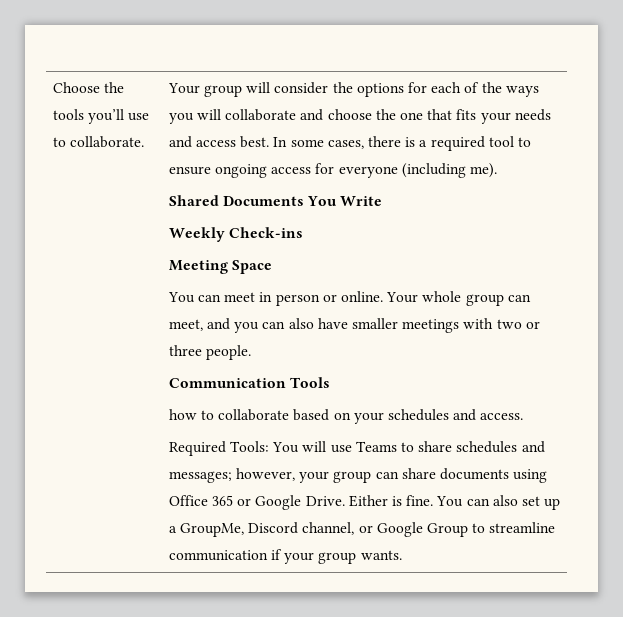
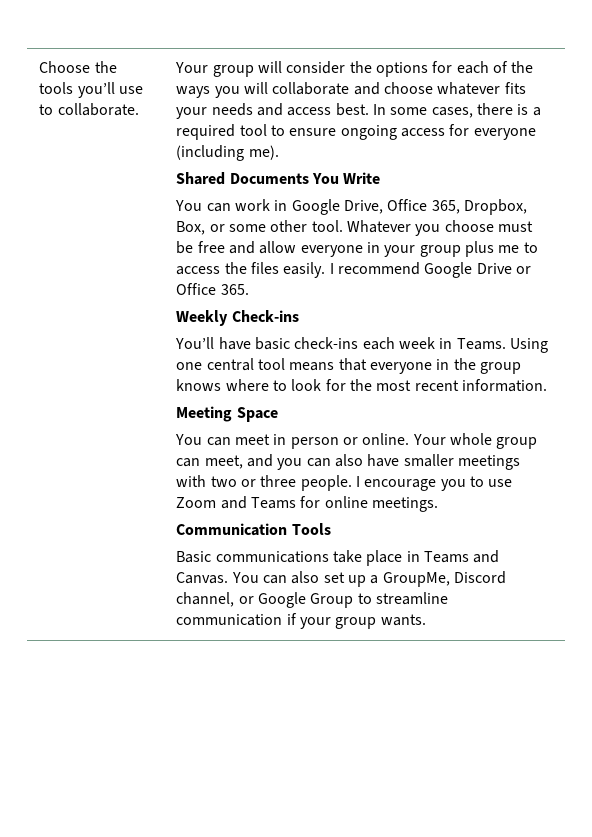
- Your group will consider the options for each of the ways you will collaborate and choose the one that fits your needs and access best.
+ Your group will consider the options for each of the ways you will collaborate and choose whatever fits your needs and access best.
+ You can work in Google Drive, Office 365, Dropbox, Box, or some other tool. Whatever you choose must be free and allow everyone in your group plus me to access the files easily. I recommend Google Drive or Office 365.
  Weekly Check-ins
+ You’ll have basic check-ins each week in Teams. Using one central tool means that everyone in the group knows where to look for the most recent information.
- Your whole group can meet, and you can also have smaller meetings with two or three people.
+ Your whole group can meet, and you can also have smaller meetings with two or three people. I encourage you to use Zoom and Teams for online meetings.
  Communication Tools
- how to collaborate based on your schedules and access.
- Required Tools: You will use Teams to share schedules and messages; however, your group can share documents using Office 365 or Google Drive. Either is fine.
+ Basic communications take place in Teams and Canvas.

